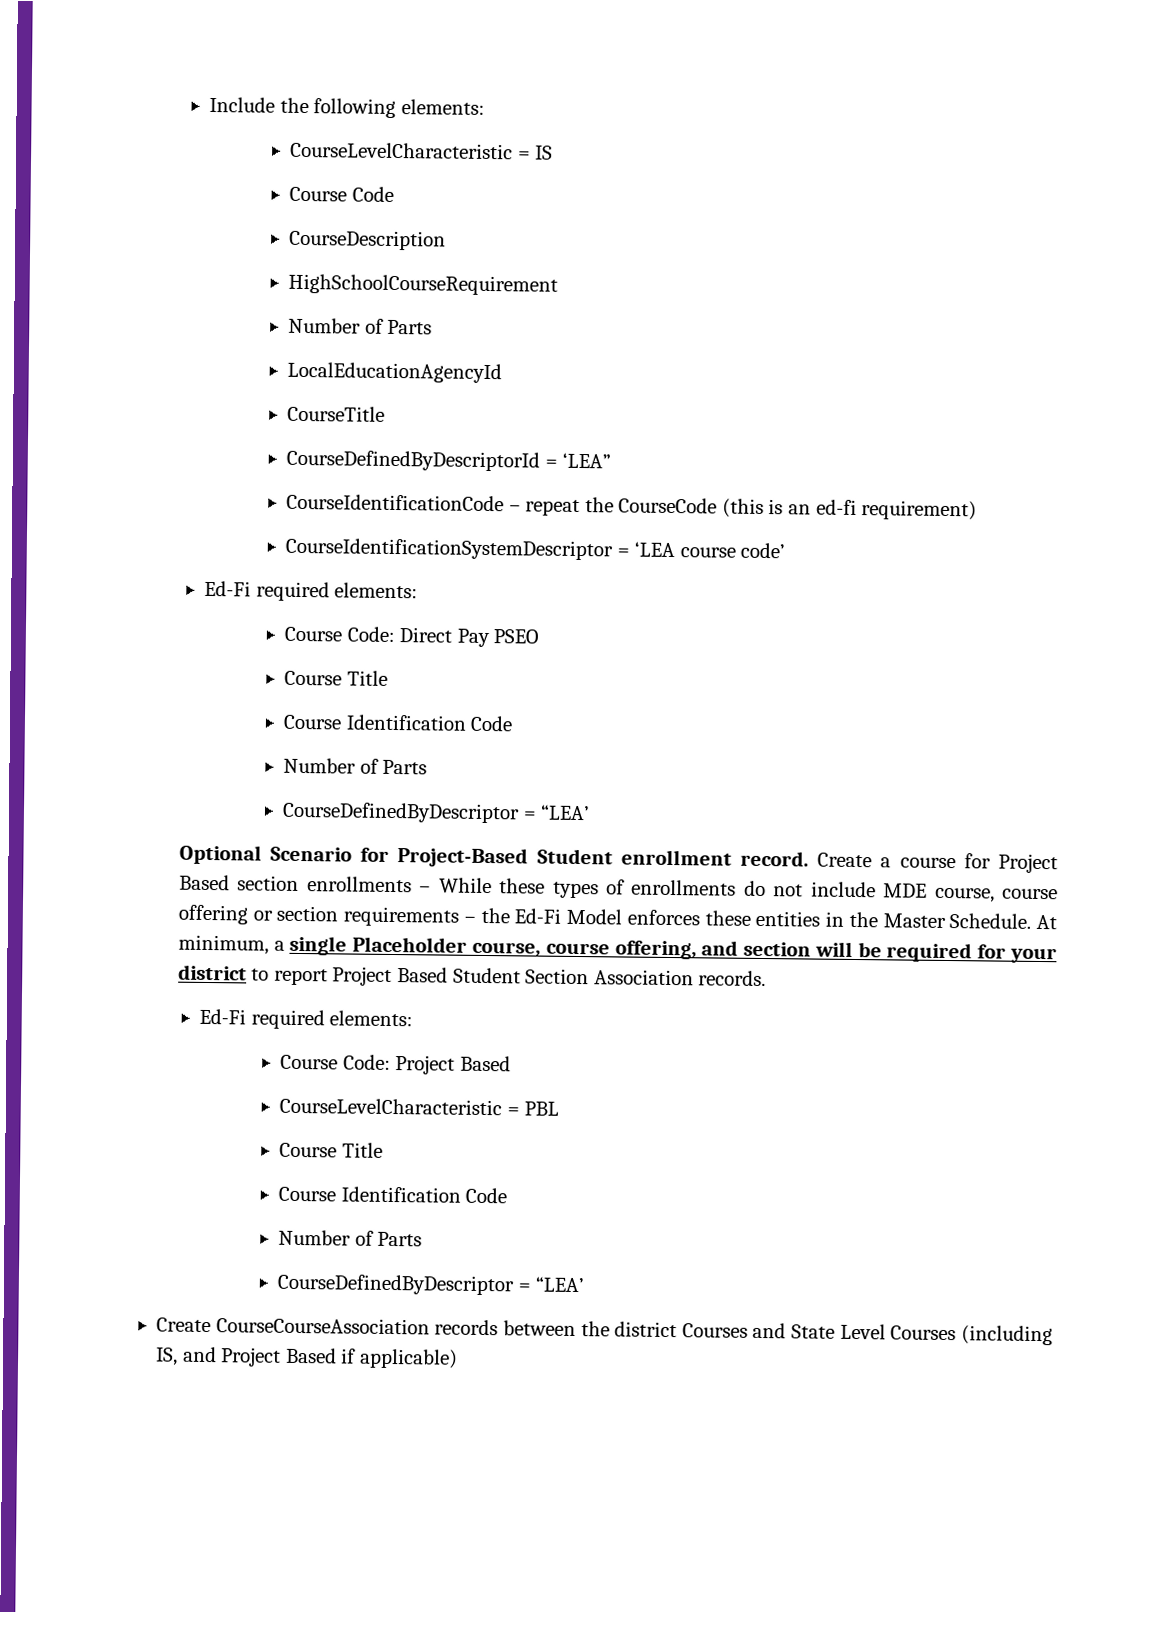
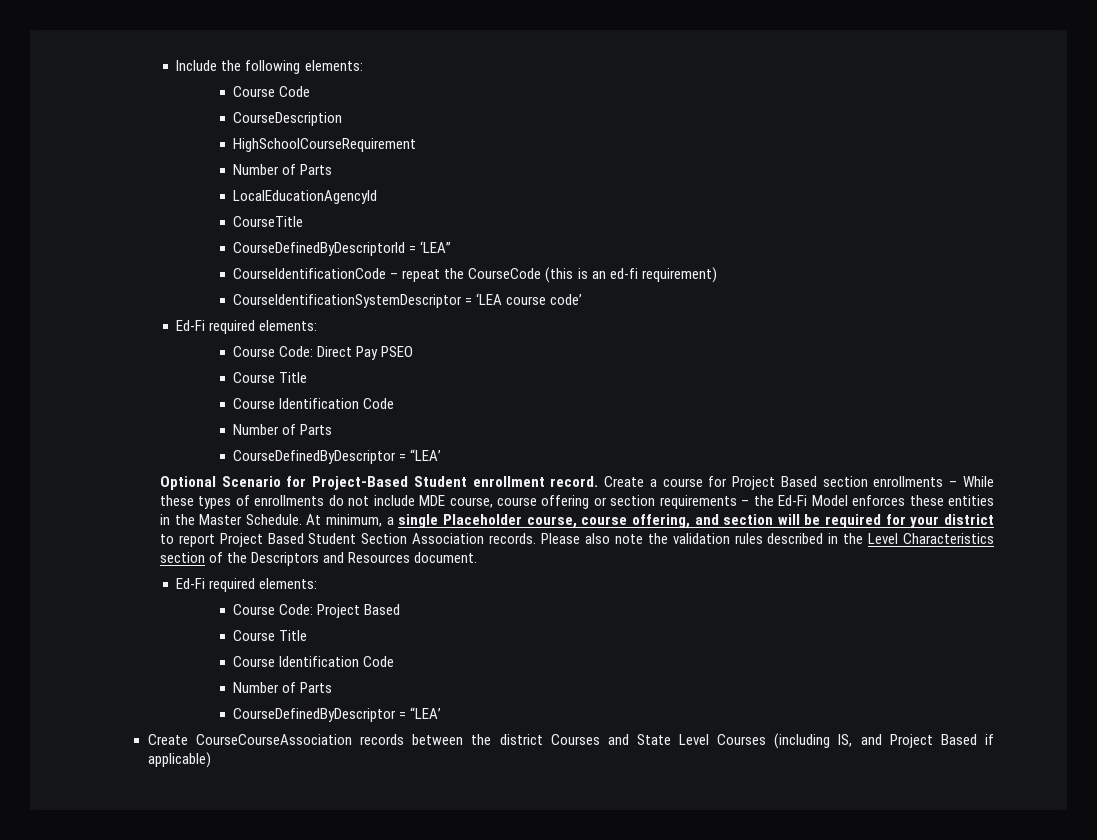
- CourseLevelCharacteristic = IS
+ Please also note the validation rules described in the Level Characteristics section of the Descriptors and Resources document.
- CourseLevelCharacteristic = PBL

